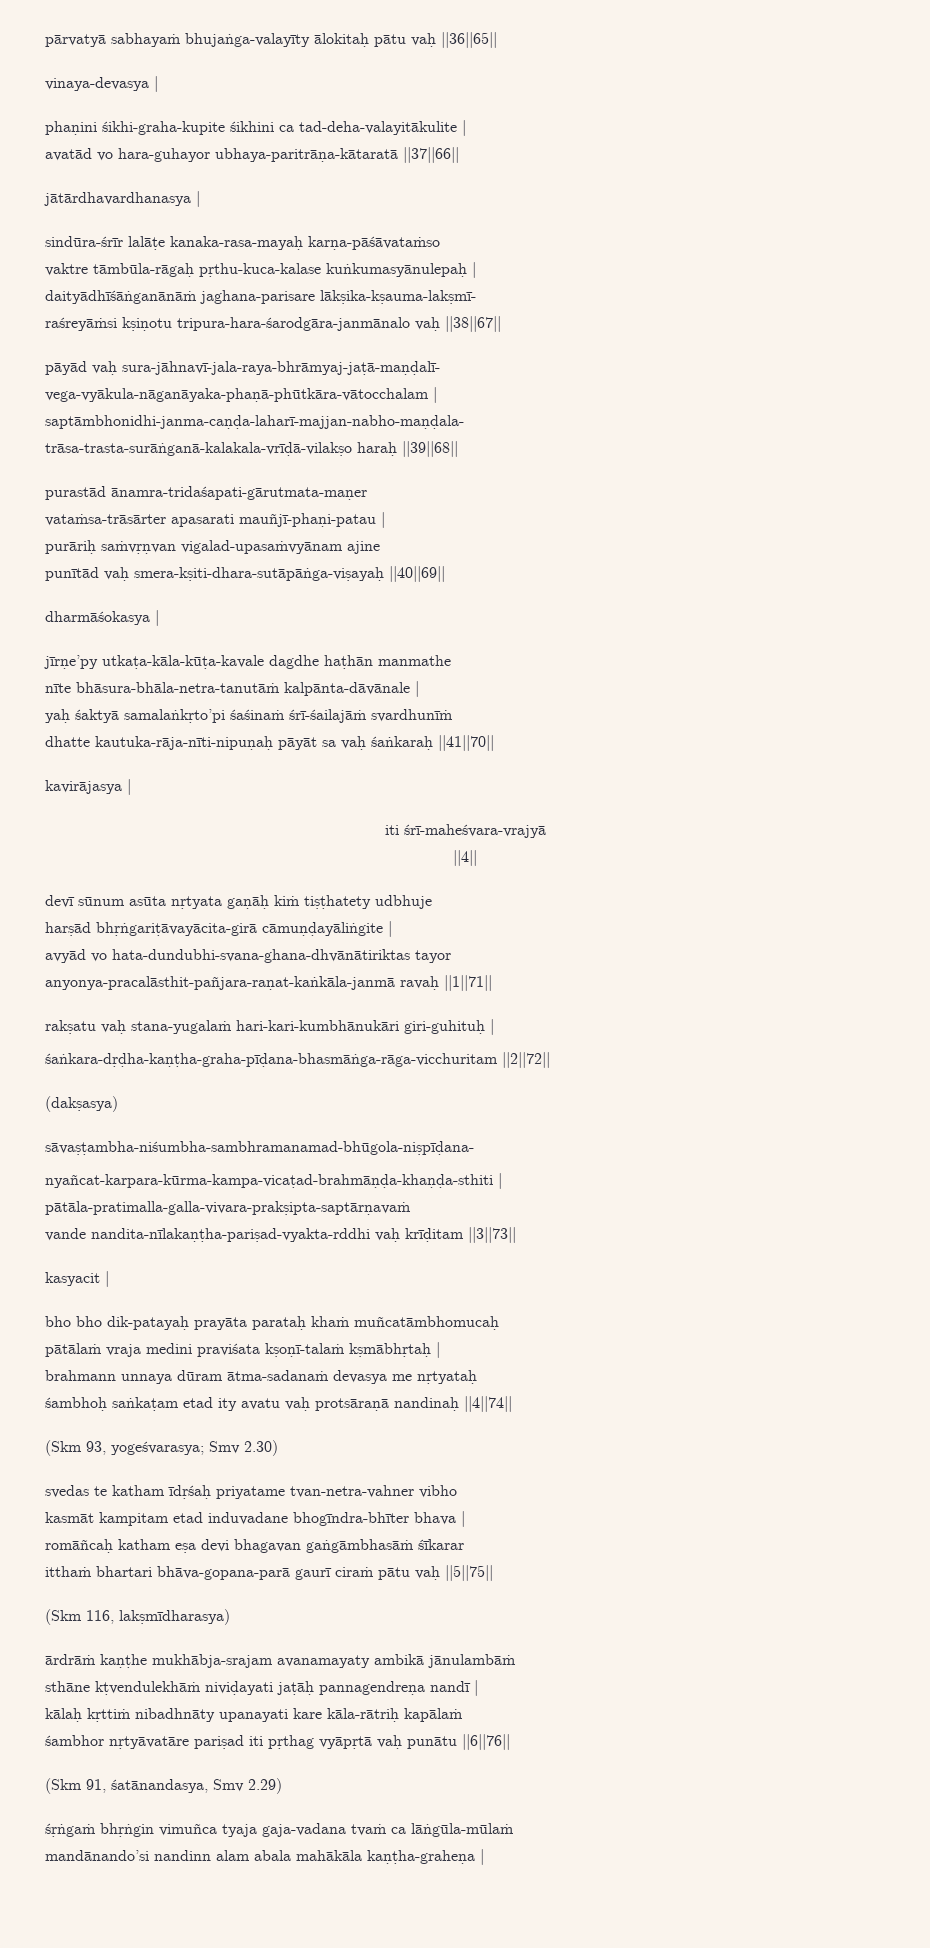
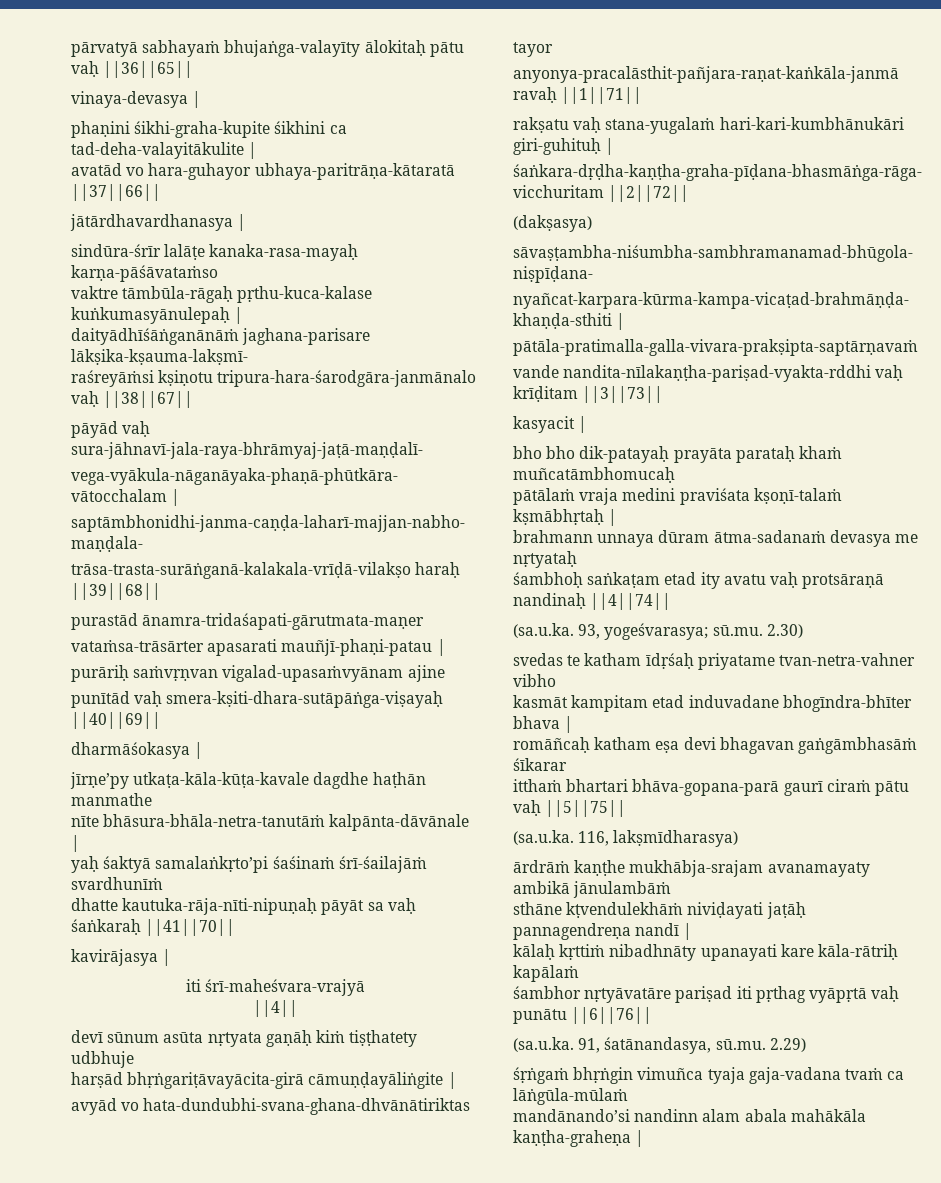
- (Skm 93, yogeśvarasya; Smv 2.30)
+ (sa.u.ka. 93, yogeśvarasya; sū.mu. 2.30)
- (Skm 116, lakṣmīdharasya)
+ (sa.u.ka. 116, lakṣmīdharasya)
- (Skm 91, śatānandasya, Smv 2.29)
+ (sa.u.ka. 91, śatānandasya, sū.mu. 2.29)

